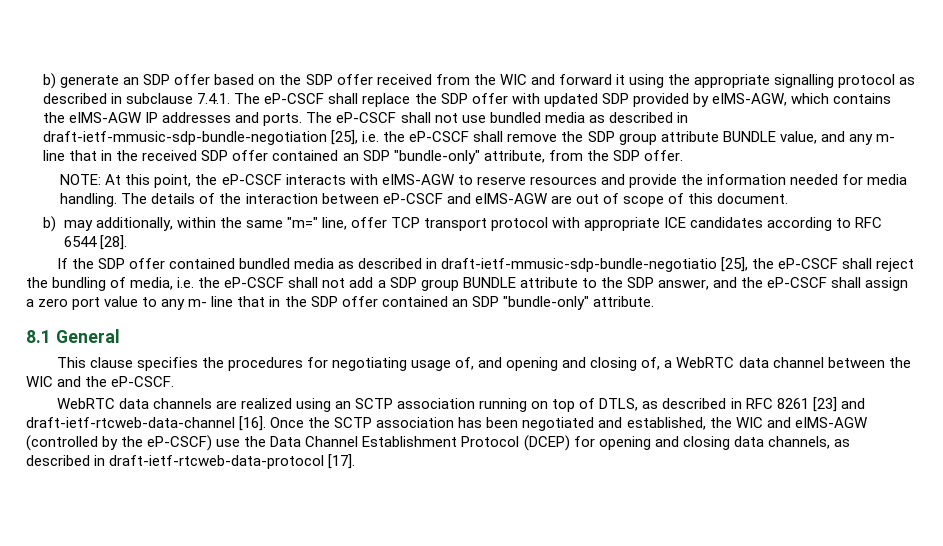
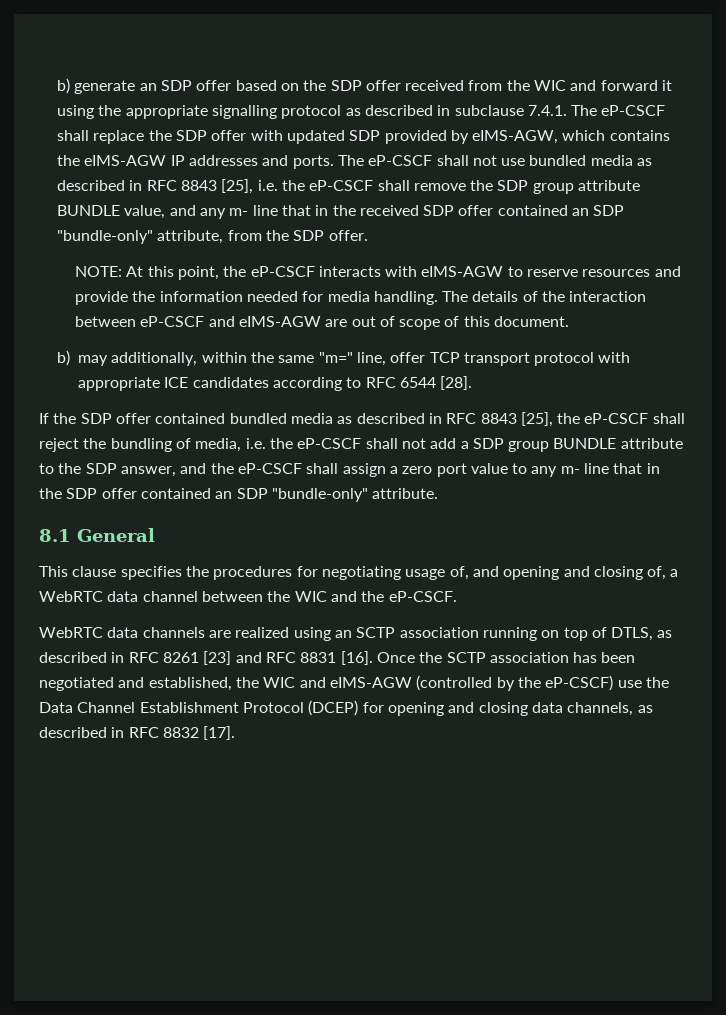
- The eP-CSCF shall not use bundled media as described in draft-ietf-mmusic-sdp-bundle-negotiation [25], i.e. the eP-CSCF shall remove the SDP group attribute BUNDLE value, and any m- line that in the received SDP offer contained an SDP "bundle-only" attribute, from the SDP offer.
+ The eP-CSCF shall not use bundled media as described in RFC 8843 [25], i.e. the eP-CSCF shall remove the SDP group attribute BUNDLE value, and any m- line that in the received SDP offer contained an SDP "bundle-only" attribute, from the SDP offer.
- If the SDP offer contained bundled media as described in draft-ietf-mmusic-sdp-bundle-negotiatio [25], the eP-CSCF shall reject the bundling of media, i.e. the eP-CSCF shall not add a SDP group BUNDLE attribute to the SDP answer, and the eP-CSCF shall assign a zero port value to any m- line that in the SDP offer contained an SDP "bundle-only" attribute.
+ If the SDP offer contained bundled media as described in RFC 8843 [25], the eP-CSCF shall reject the bundling of media, i.e. the eP-CSCF shall not add a SDP group BUNDLE attribute to the SDP answer, and the eP-CSCF shall assign a zero port value to any m- line that in the SDP offer contained an SDP "bundle-only" attribute.
- WebRTC data channels are realized using an SCTP association running on top of DTLS, as described in RFC 8261 [23] and draft-ietf-rtcweb-data-channel [16].
+ WebRTC data channels are realized using an SCTP association running on top of DTLS, as described in RFC 8261 [23] and RFC 8831 [16].
- Once the SCTP association has been negotiated and established, the WIC and eIMS-AGW (controlled by the eP-CSCF) use the Data Channel Establishment Protocol (DCEP) for opening and closing data channels, as described in draft-ietf-rtcweb-data-protocol [17].
+ Once the SCTP association has been negotiated and established, the WIC and eIMS-AGW (controlled by the eP-CSCF) use the Data Channel Establishment Protocol (DCEP) for opening and closing data channels, as described in RFC 8832 [17].

